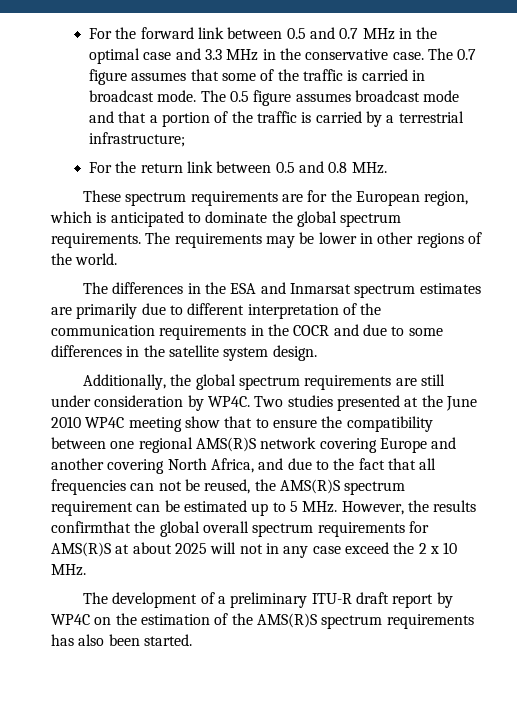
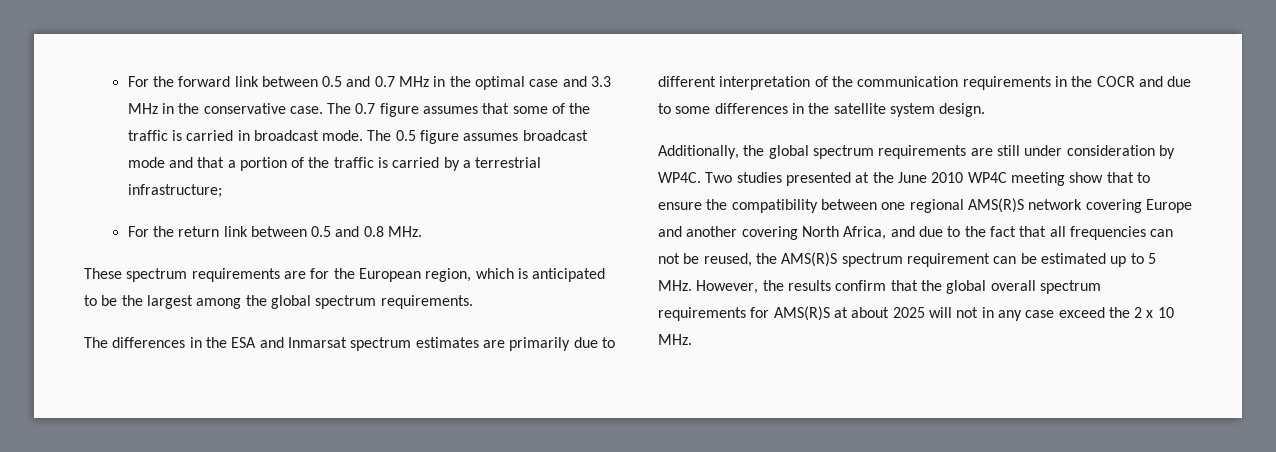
- These spectrum requirements are for the European region, which is anticipated to dominate the global spectrum requirements. The requirements may be lower in other regions of the world.
+ These spectrum requirements are for the European region, which is anticipated to be the largest among the global spectrum requirements.
- Two studies presented at the June 2010 WP4C meeting show that to ensure the compatibility between one regional AMS(R)S network covering Europe and another covering North Africa, and due to the fact that all frequencies can not be reused, the AMS(R)S spectrum requirement can be estimated up to 5 MHz. However, the results confirmthat the global overall spectrum requirements for AMS(R)S at about 2025 will not in any case exceed the 2 x 10 MHz.
+ Two studies presented at the June 2010 WP4C meeting show that to ensure the compatibility between one regional AMS(R)S network covering Europe and another covering North Africa, and due to the fact that all frequencies can not be reused, the AMS(R)S spectrum requirement can be estimated up to 5 MHz. However, the results confirm that the global overall spectrum requirements for AMS(R)S at about 2025 will not in any case exceed the 2 x 10 MHz.
- The development of a preliminary ITU-R draft report by WP4C on the estimation of the AMS(R)S spectrum requirements has also been started.

